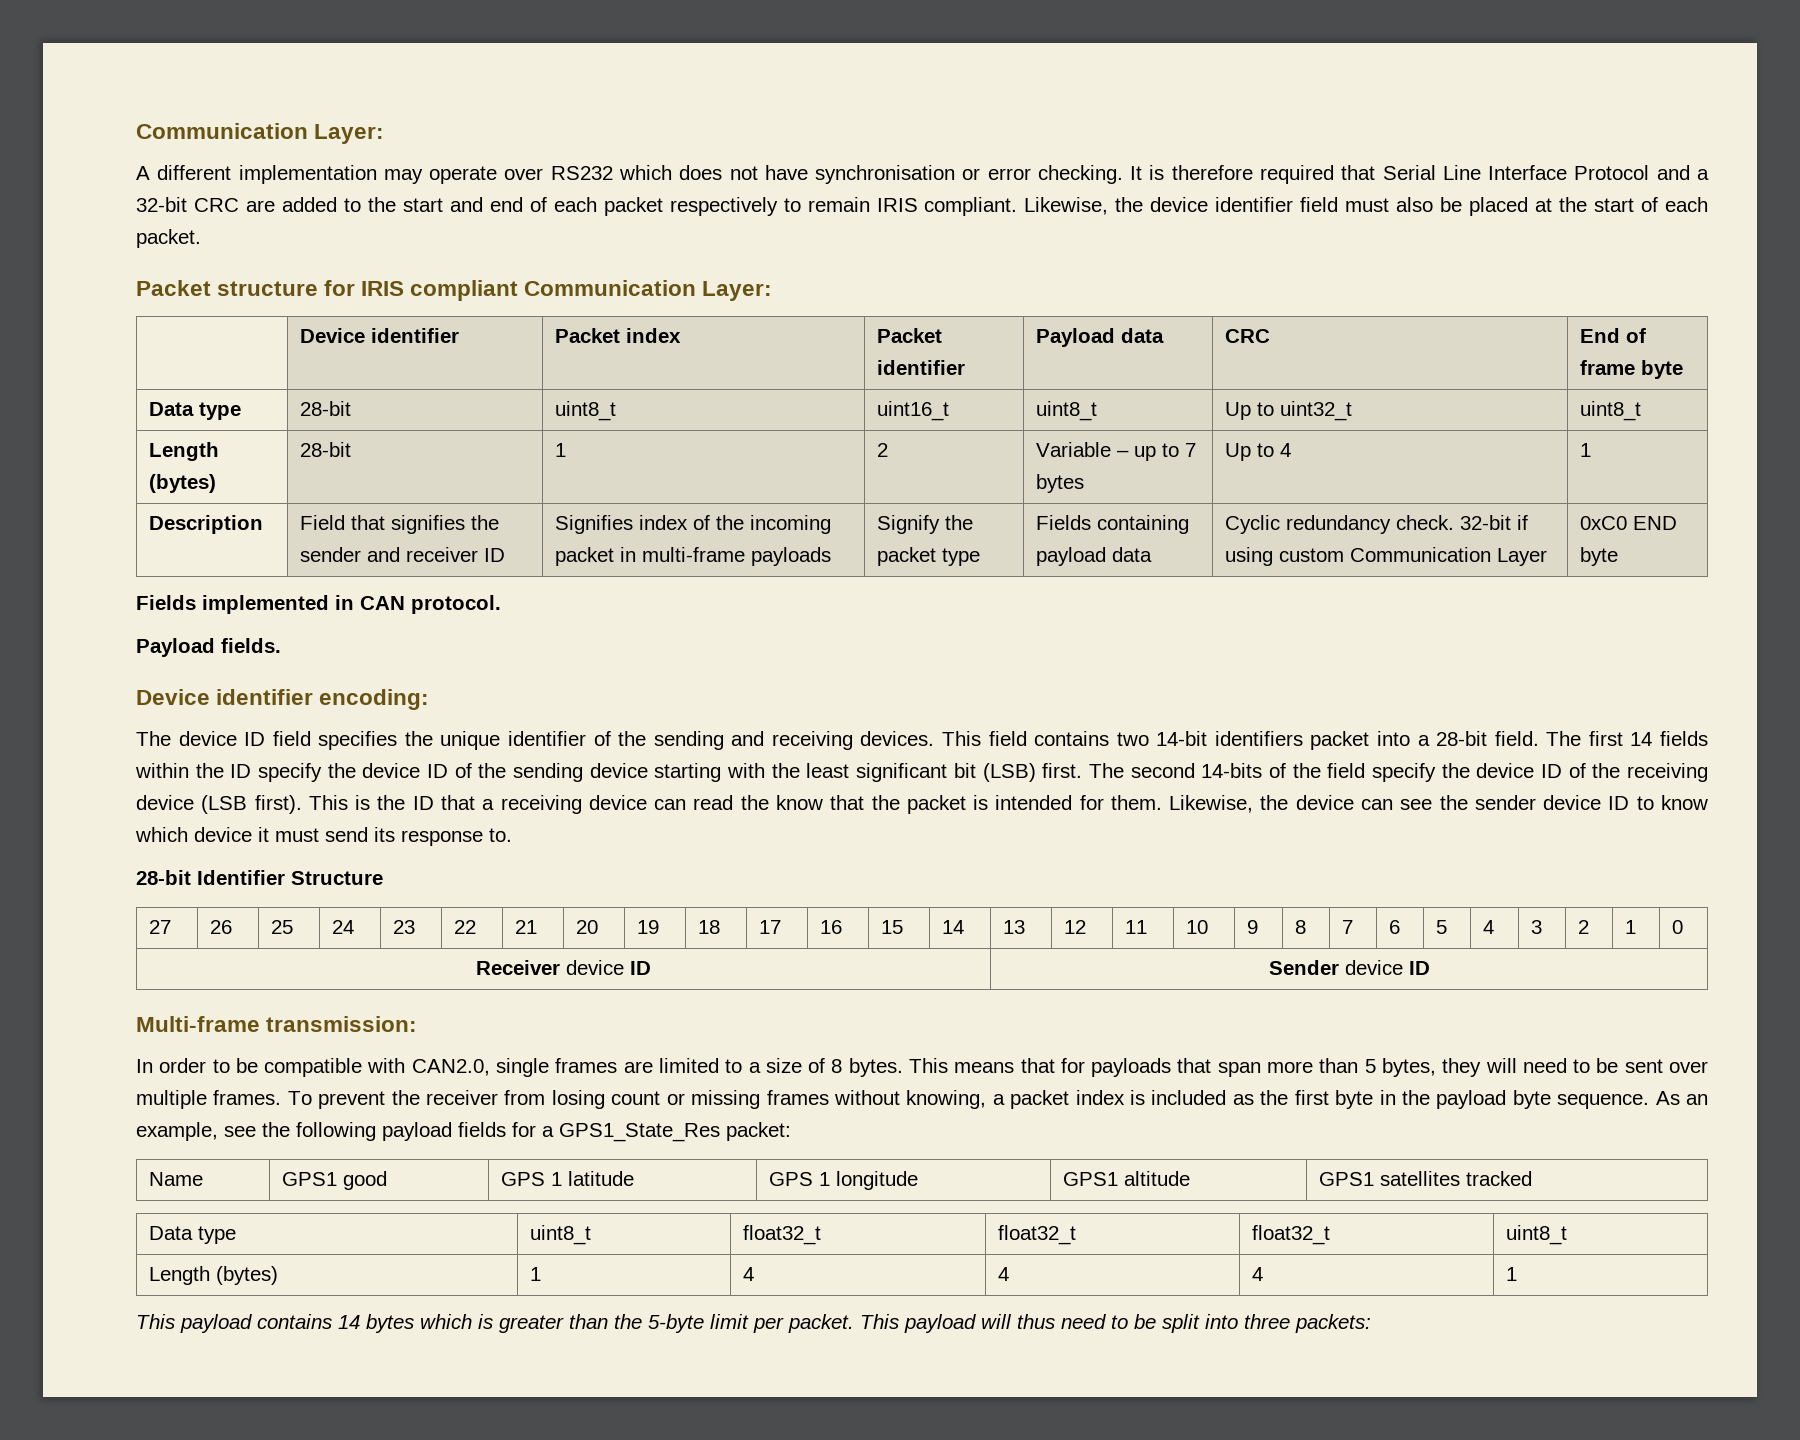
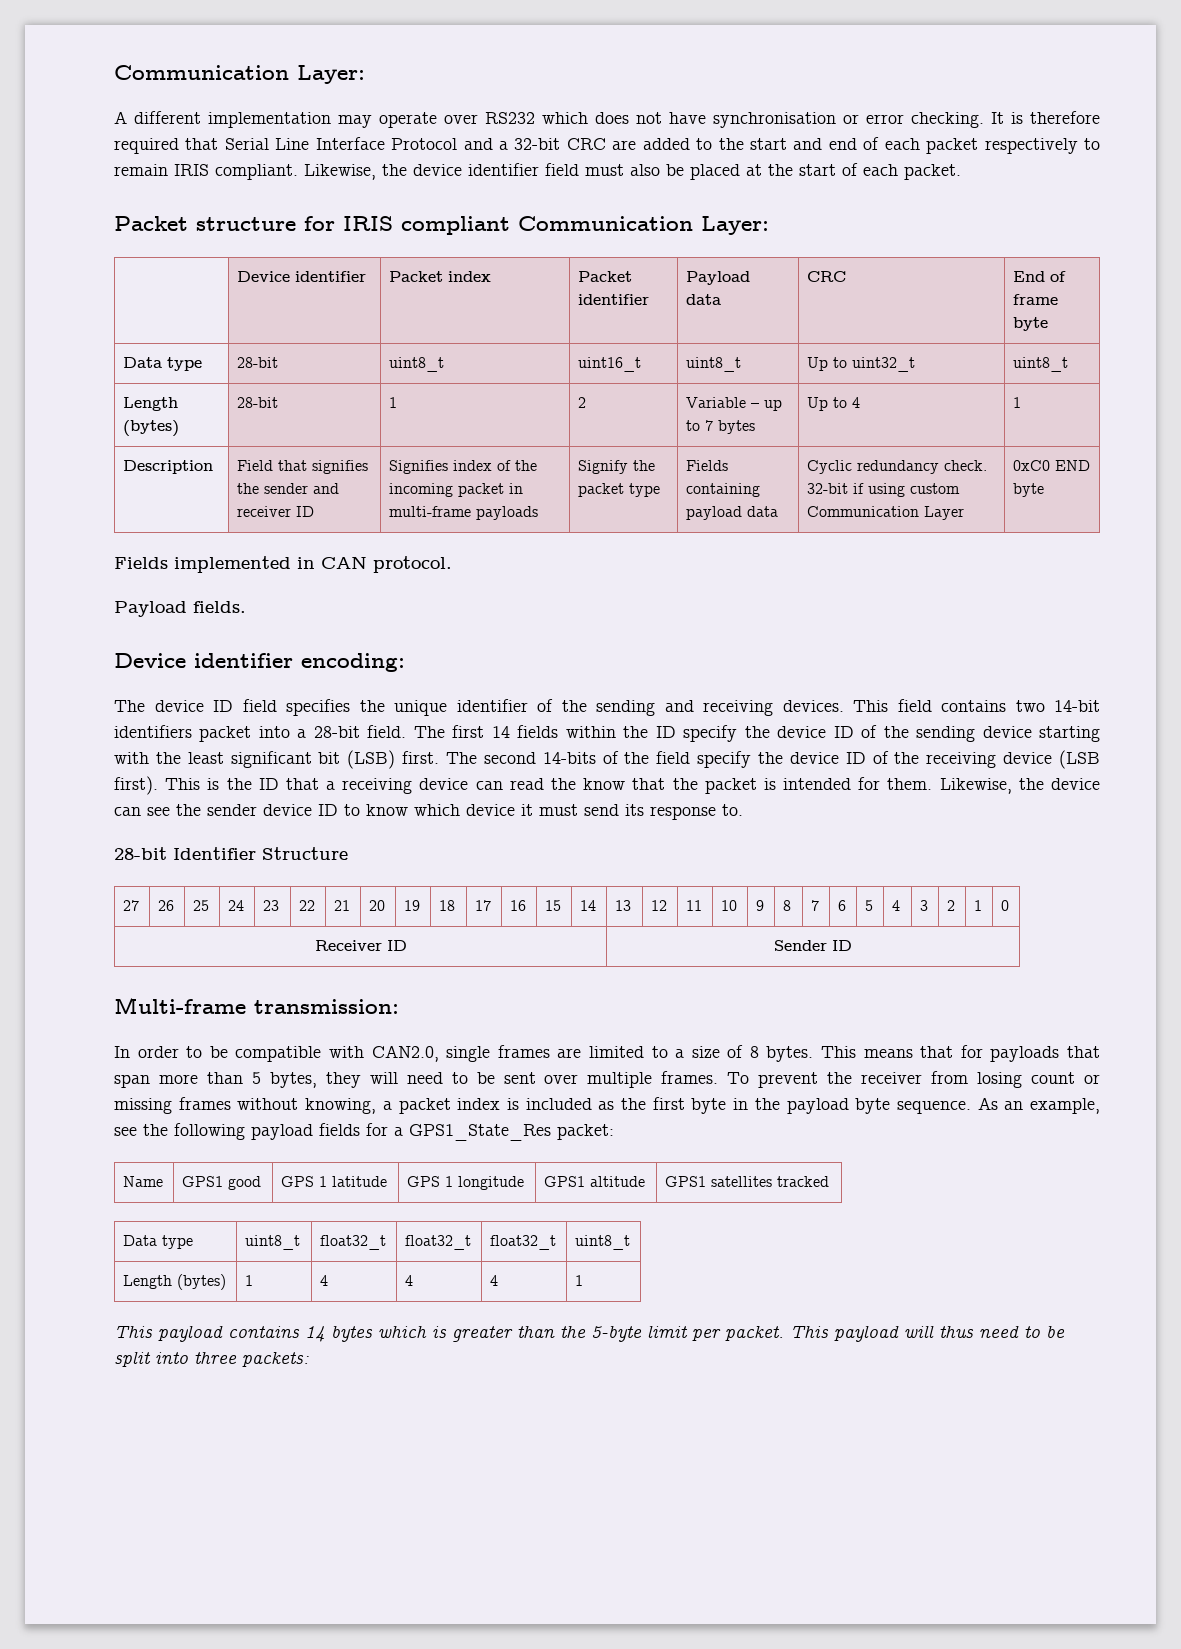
- Receiver device ID | Sender device ID
+ Receiver ID | Sender ID

